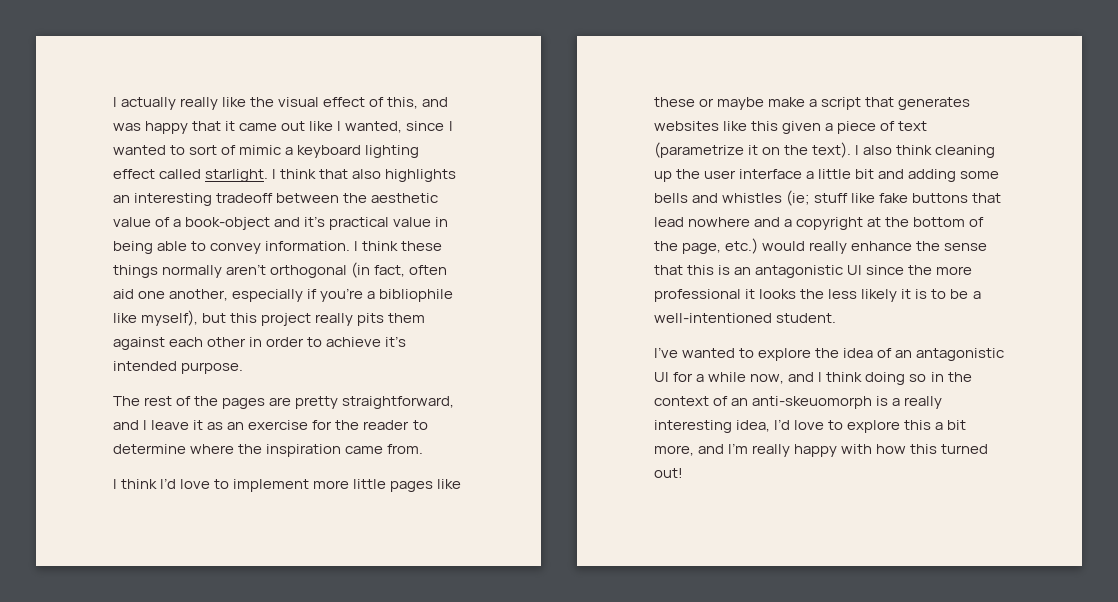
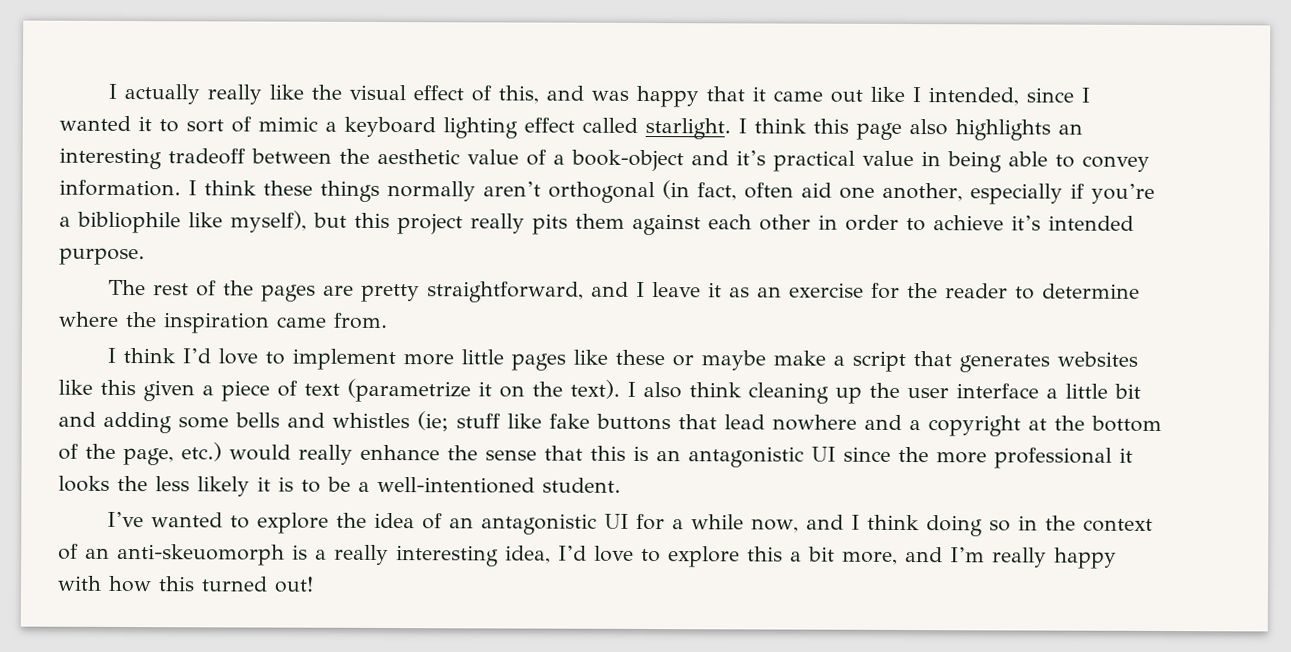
- I actually really like the visual effect of this, and was happy that it came out like I wanted, since I wanted to sort of mimic a keyboard lighting effect called starlight.
+ I actually really like the visual effect of this, and was happy that it came out like I intended, since I wanted it to sort of mimic a keyboard lighting effect called starlight.
- I think that also highlights an interesting tradeoff between the aesthetic value of a book-object and it’s practical value in being able to convey information.
+ I think this page also highlights an interesting tradeoff between the aesthetic value of a book-object and it’s practical value in being able to convey information.

